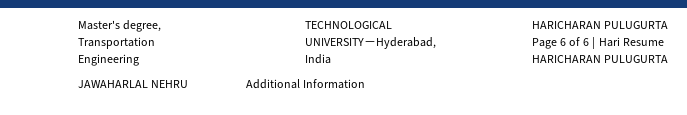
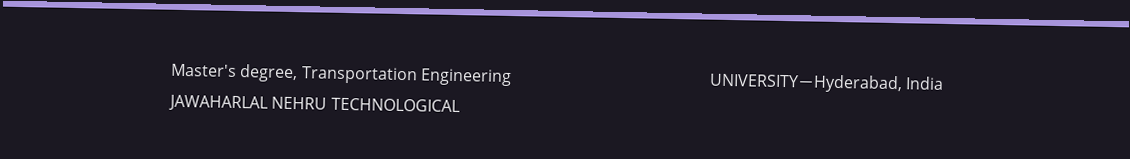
- Additional Information
- HARICHARAN PULUGURTA Page 6 of 6 | Hari Resume HARICHARAN PULUGURTA

